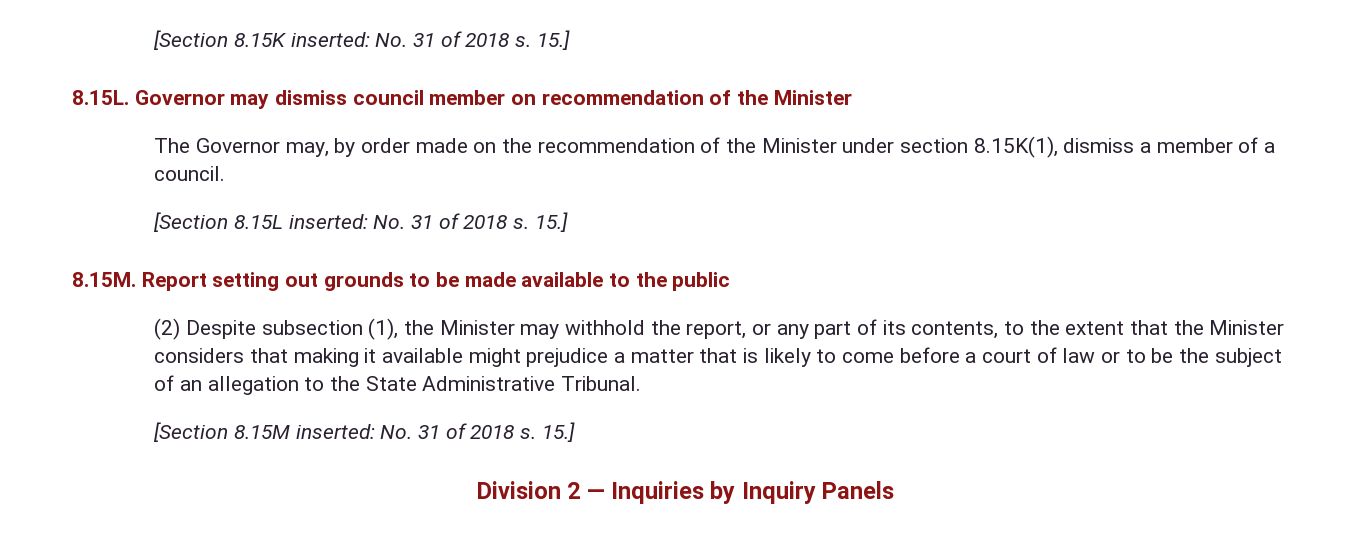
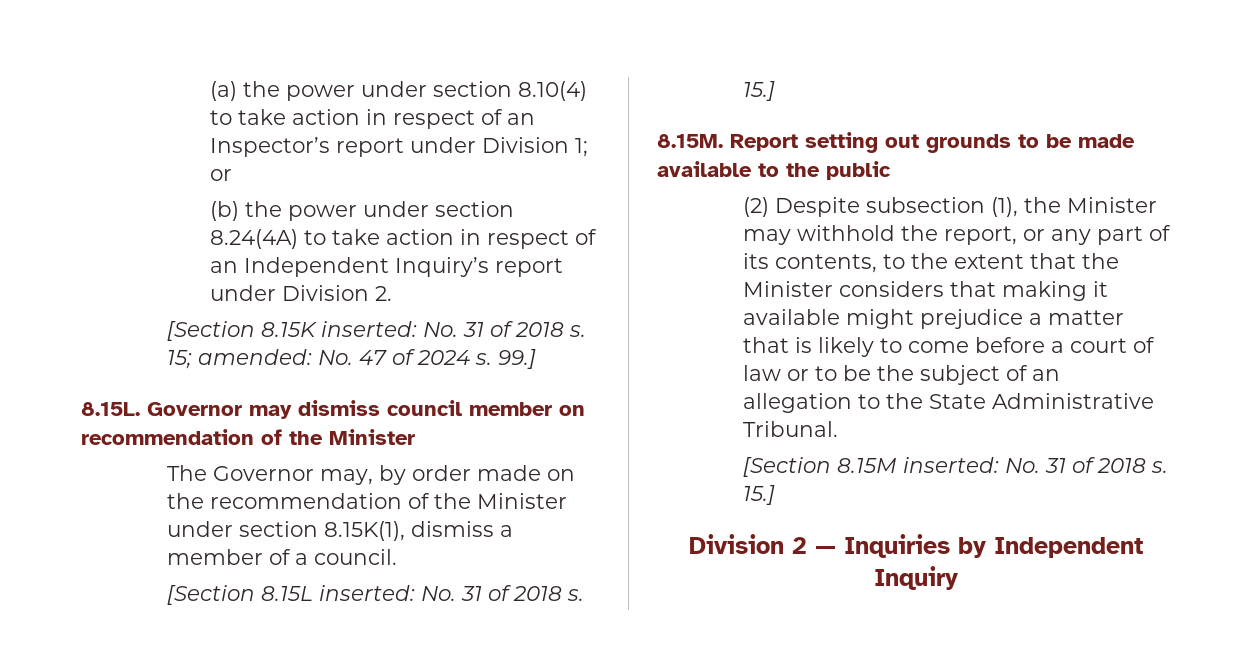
+ (a) the power under section 8.10(4) to take action in respect of an Inspector’s report under Division 1; or
+ (b) the power under section 8.24(4A) to take action in respect of an Independent Inquiry’s report under Division 2.
- [Section 8.15K inserted: No. 31 of 2018 s. 15.]
+ [Section 8.15K inserted: No. 31 of 2018 s. 15; amended: No. 47 of 2024 s. 99.]
- Division 2 — Inquiries by Inquiry Panels
+ Division 2 — Inquiries by Independent Inquiry

